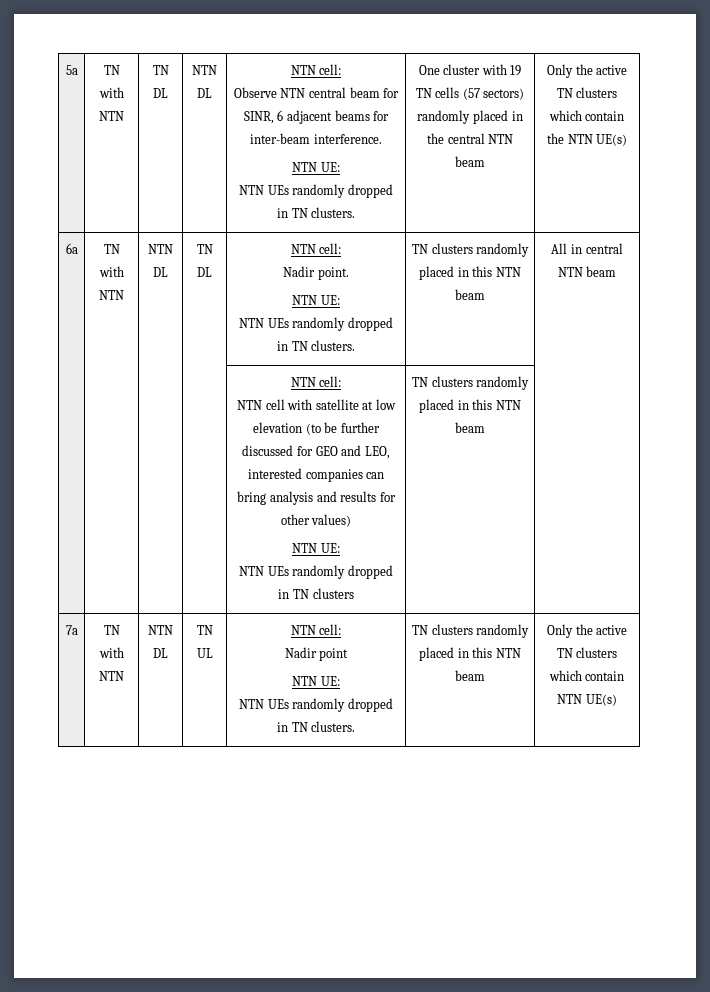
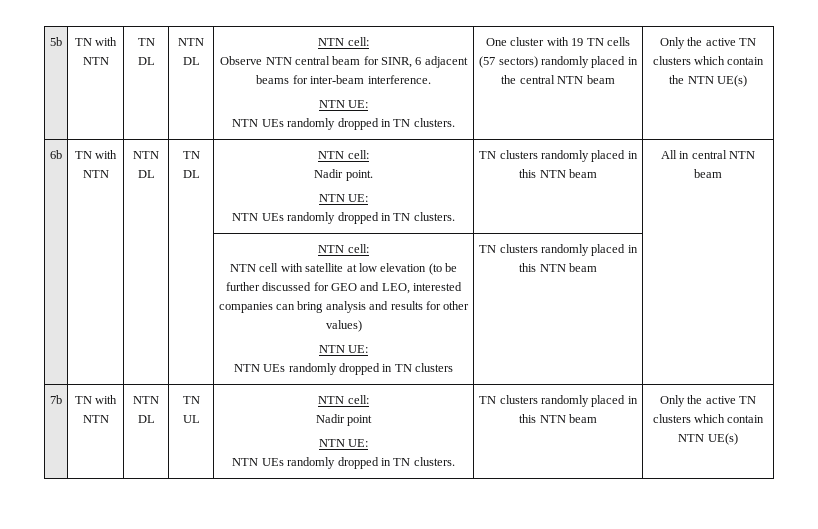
- 5a
+ 5b
- 6a | TN with NTN | NTN DL | TN DL | NTN cell:
+ 6b | TN with NTN | NTN DL | TN DL | NTN cell:
- 7a | TN with NTN | NTN DL | TN UL | NTN cell:
+ 7b | TN with NTN | NTN DL | TN UL | NTN cell:

